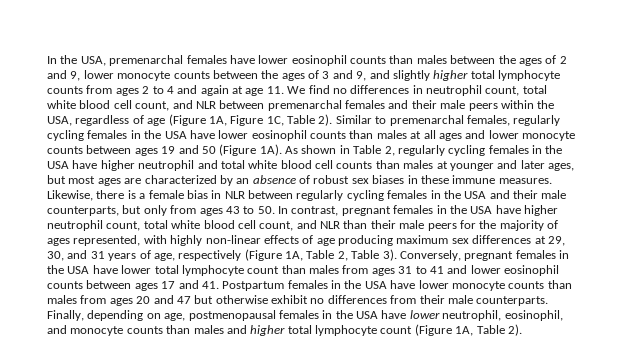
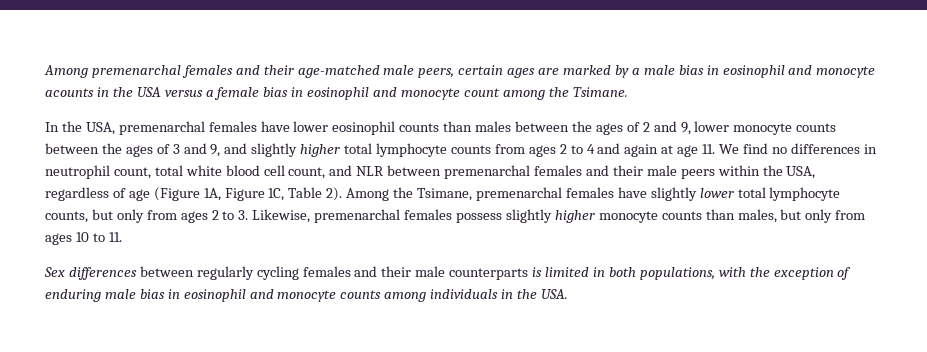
+ Among premenarchal females and their age-matched male peers, certain ages are marked by a male bias in eosinophil and monocyte acounts in the USA versus a female bias in eosinophil and monocyte count among the Tsimane.
- Similar to premenarchal females, regularly cycling females in the USA have lower eosinophil counts than males at all ages and lower monocyte counts between ages 19 and 50 (Figure 1A). As shown in Table 2, regularly cycling females in the USA have higher neutrophil and total white blood cell counts than males at younger and later ages, but most ages are characterized by an absence of robust sex biases in these immune measures. Likewise, there is a female bias in NLR between regularly cycling females in the USA and their male counterparts, but only from ages 43 to 50. In contrast, pregnant females in the USA have higher neutrophil count, total white blood cell count, and NLR than their male peers for the majority of ages represented, with highly non-linear effects of age producing maximum sex differences at 29, 30, and 31 years of age, respectively (Figure 1A, Table 2, Table 3). Conversely, pregnant females in the USA have lower total lymphocyte count than males from ages 31 to 41 and lower eosinophil counts between ages 17 and 41. Postpartum females in the USA have lower monocyte counts than males from ages 20 and 47 but otherwise exhibit no differences from their male counterparts. Finally, depending on age, postmenopausal females in the USA have lower neutrophil, eosinophil, and monocyte counts than males and higher total lymphocyte count (Figure 1A, Table 2).
+ Among the Tsimane, premenarchal females have slightly lower total lymphocyte counts, but only from ages 2 to 3. Likewise, premenarchal females possess slightly higher monocyte counts than males, but only from ages 10 to 11.
+ Sex differences between regularly cycling females and their male counterparts is limited in both populations, with the exception of enduring male bias in eosinophil and monocyte counts among individuals in the USA.

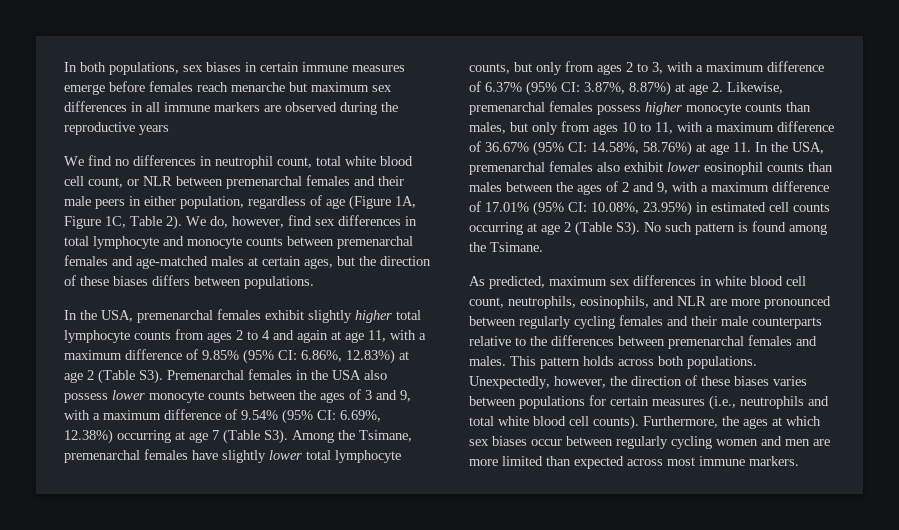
- Among premenarchal females and their age-matched male peers, certain ages are marked by a male bias in eosinophil and monocyte acounts in the USA versus a female bias in eosinophil and monocyte count among the Tsimane.
- In the USA, premenarchal females have lower eosinophil counts than males between the ages of 2 and 9, lower monocyte counts between the ages of 3 and 9, and slightly higher total lymphocyte counts from ages 2 to 4 and again at age 11. We find no differences in neutrophil count, total white blood cell count, and NLR between premenarchal females and their male peers within the USA, regardless of age (Figure 1A, Figure 1C, Table 2). Among the Tsimane, premenarchal females have slightly lower total lymphocyte counts, but only from ages 2 to 3. Likewise, premenarchal females possess slightly higher monocyte counts than males, but only from ages 10 to 11.
- Sex differences between regularly cycling females and their male counterparts is limited in both populations, with the exception of enduring male bias in eosinophil and monocyte counts among individuals in the USA.
+ In both populations, sex biases in certain immune measures emerge before females reach menarche but maximum sex differences in all immune markers are observed during the reproductive years
+ We find no differences in neutrophil count, total white blood cell count, or NLR between premenarchal females and their male peers in either population, regardless of age (Figure 1A, Figure 1C, Table 2). We do, however, find sex differences in total lymphocyte and monocyte counts between premenarchal females and age-matched males at certain ages, but the direction of these biases differs between populations.
+ In the USA, premenarchal females exhibit slightly higher total lymphocyte counts from ages 2 to 4 and again at age 11, with a maximum difference of 9.85% (95% CI: 6.86%, 12.83%) at age 2 (Table S3). Premenarchal females in the USA also possess lower monocyte counts between the ages of 3 and 9, with a maximum difference of 9.54% (95% CI: 6.69%, 12.38%) occurring at age 7 (Table S3). Among the Tsimane, premenarchal females have slightly lower total lymphocyte counts, but only from ages 2 to 3, with a maximum difference of 6.37% (95% CI: 3.87%, 8.87%) at age 2. Likewise, premenarchal females possess higher monocyte counts than males, but only from ages 10 to 11, with a maximum difference of 36.67% (95% CI: 14.58%, 58.76%) at age 11. In the USA, premenarchal females also exhibit lower eosinophil counts than males between the ages of 2 and 9, with a maximum difference of 17.01% (95% CI: 10.08%, 23.95%) in estimated cell counts occurring at age 2 (Table S3). No such pattern is found among the Tsimane.
+ As predicted, maximum sex differences in white blood cell count, neutrophils, eosinophils, and NLR are more pronounced between regularly cycling females and their male counterparts relative to the differences between premenarchal females and males. This pattern holds across both populations. Unexpectedly, however, the direction of these biases varies between populations for certain measures (i.e., neutrophils and total white blood cell counts). Furthermore, the ages at which sex biases occur between regularly cycling women and men are more limited than expected across most immune markers.

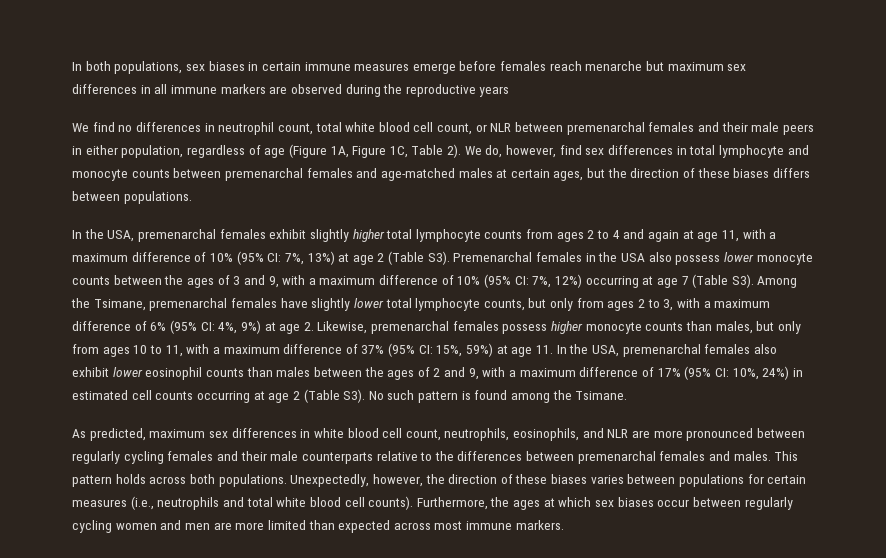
- In the USA, premenarchal females exhibit slightly higher total lymphocyte counts from ages 2 to 4 and again at age 11, with a maximum difference of 9.85% (95% CI: 6.86%, 12.83%) at age 2 (Table S3). Premenarchal females in the USA also possess lower monocyte counts between the ages of 3 and 9, with a maximum difference of 9.54% (95% CI: 6.69%, 12.38%) occurring at age 7 (Table S3). Among the Tsimane, premenarchal females have slightly lower total lymphocyte counts, but only from ages 2 to 3, with a maximum difference of 6.37% (95% CI: 3.87%, 8.87%) at age 2. Likewise, premenarchal females possess higher monocyte counts than males, but only from ages 10 to 11, with a maximum difference of 36.67% (95% CI: 14.58%, 58.76%) at age 11. In the USA, premenarchal females also exhibit lower eosinophil counts than males between the ages of 2 and 9, with a maximum difference of 17.01% (95% CI: 10.08%, 23.95%) in estimated cell counts occurring at age 2 (Table S3). No such pattern is found among the Tsimane.
+ In the USA, premenarchal females exhibit slightly higher total lymphocyte counts from ages 2 to 4 and again at age 11, with a maximum difference of 10% (95% CI: 7%, 13%) at age 2 (Table S3). Premenarchal females in the USA also possess lower monocyte counts between the ages of 3 and 9, with a maximum difference of 10% (95% CI: 7%, 12%) occurring at age 7 (Table S3). Among the Tsimane, premenarchal females have slightly lower total lymphocyte counts, but only from ages 2 to 3, with a maximum difference of 6% (95% CI: 4%, 9%) at age 2. Likewise, premenarchal females possess higher monocyte counts than males, but only from ages 10 to 11, with a maximum difference of 37% (95% CI: 15%, 59%) at age 11. In the USA, premenarchal females also exhibit lower eosinophil counts than males between the ages of 2 and 9, with a maximum difference of 17% (95% CI: 10%, 24%) in estimated cell counts occurring at age 2 (Table S3). No such pattern is found among the Tsimane.

